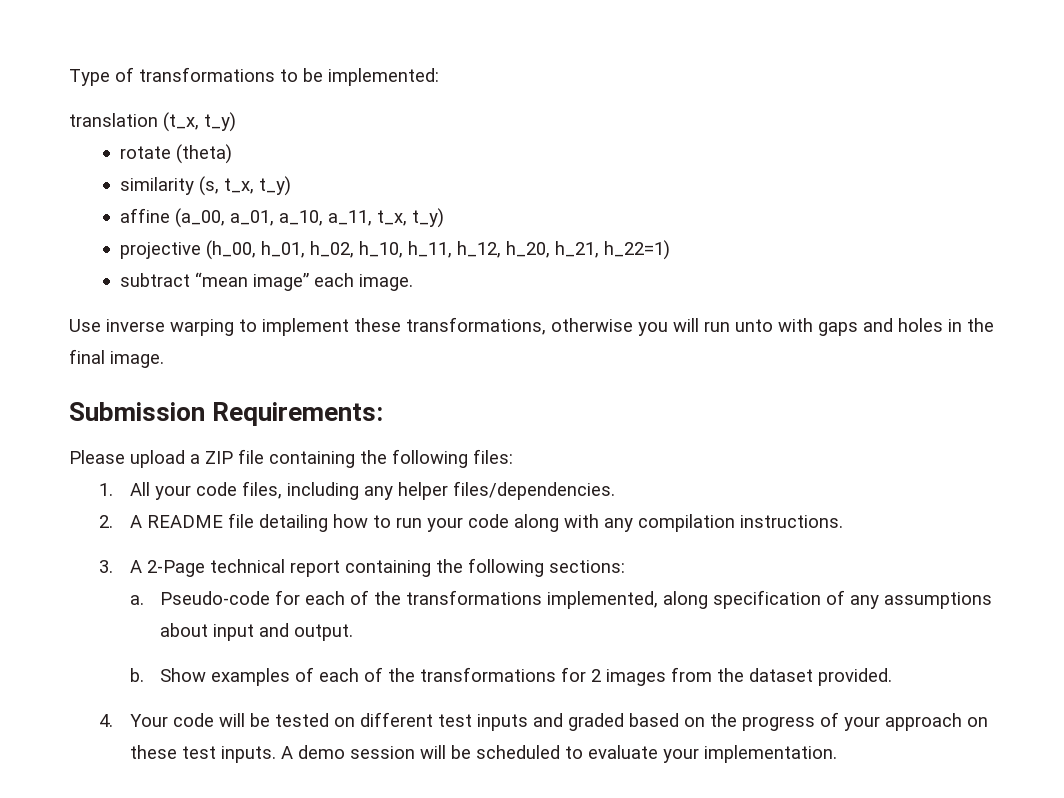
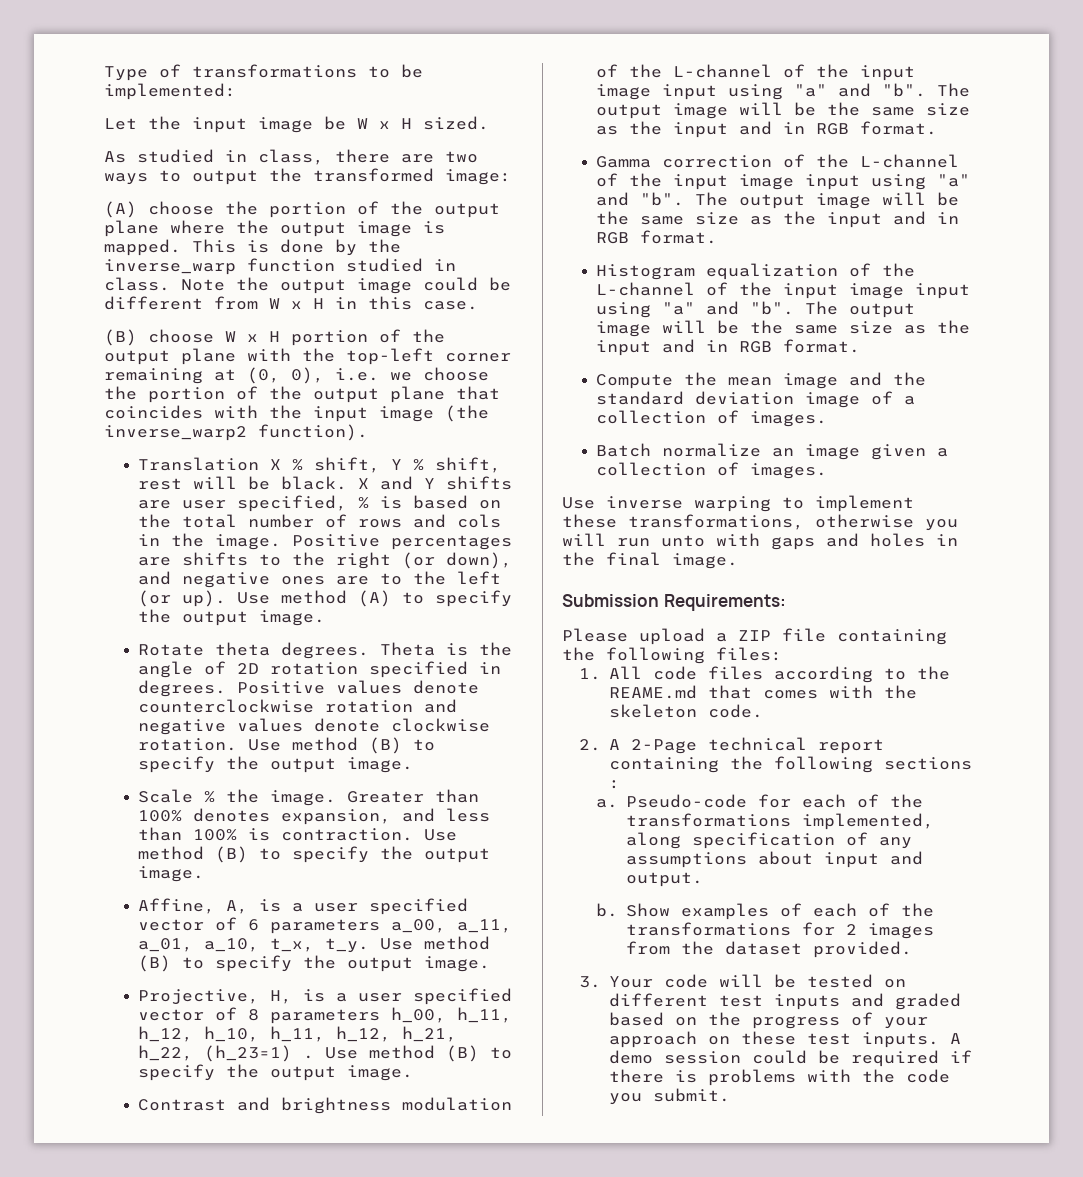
- translation (t_x, t_y)
- rotate (theta)
- similarity (s, t_x, t_y)
- affine (a_00, a_01, a_10, a_11, t_x, t_y)
- projective (h_00, h_01, h_02, h_10, h_11, h_12, h_20, h_21, h_22=1)
- subtract “mean image” each image.
+ Let the input image be W x H sized.
+ As studied in class, there are two ways to output the transformed image:
+ (A) choose the portion of the output plane where the output image is mapped. This is done by the inverse_warp function studied in class. Note the output image could be different from W x H in this case.
+ (B) choose W x H portion of the output plane with the top-left corner remaining at (0, 0), i.e. we choose the portion of the output plane that coincides with the input image (the inverse_warp2 function).
+ Translation X % shift, Y % shift, rest will be black. X and Y shifts are user specified, % is based on the total number of rows and cols in the image. Positive percentages are shifts to the right (or down), and negative ones are to the left (or up). Use method (A) to specify the output image.
+ Rotate theta degrees. Theta is the angle of 2D rotation specified in degrees. Positive values denote counterclockwise rotation and negative values denote clockwise rotation. Use method (B) to specify the output image.
+ Scale % the image. Greater than 100% denotes expansion, and less than 100% is contraction. Use method (B) to specify the output image.
+ Affine, A, is a user specified vector of 6 parameters a_00, a_11, a_01, a_10, t_x, t_y. Use method (B) to specify the output image.
+ Projective, H, is a user specified vector of 8 parameters h_00, h_11, h_12, h_10, h_11, h_12, h_21, h_22, (h_23=1) . Use method (B) to specify the output image.
+ Contrast and brightness modulation of the L-channel of the input image input using "a" and "b". The output image will be the same size as the input and in RGB format.
+ Gamma correction of the L-channel of the input image input using "a" and "b". The output image will be the same size as the input and in RGB format.
+ Histogram equalization of the L-channel of the input image input using "a" and "b". The output image will be the same size as the input and in RGB format.
+ Compute the mean image and the standard deviation image of a collection of images.
+ Batch normalize an image given a collection of images.
- 1. All your code files, including any helper files/dependencies.
- 2. A README file detailing how to run your code along with any compilation instructions.
- 3. A 2-Page technical report containing the following sections:
+ 1. All code files according to the REAME.md that comes with the skeleton code.
+ 2. A 2-Page technical report containing the following sections :
- 4. Your code will be tested on different test inputs and graded based on the progress of your approach on these test inputs.
+ 3. Your code will be tested on different test inputs and graded based on the progress of your approach on these test inputs.
- A demo session will be scheduled to evaluate your implementation.
+ A demo session could be required if there is problems with the code you submit.

